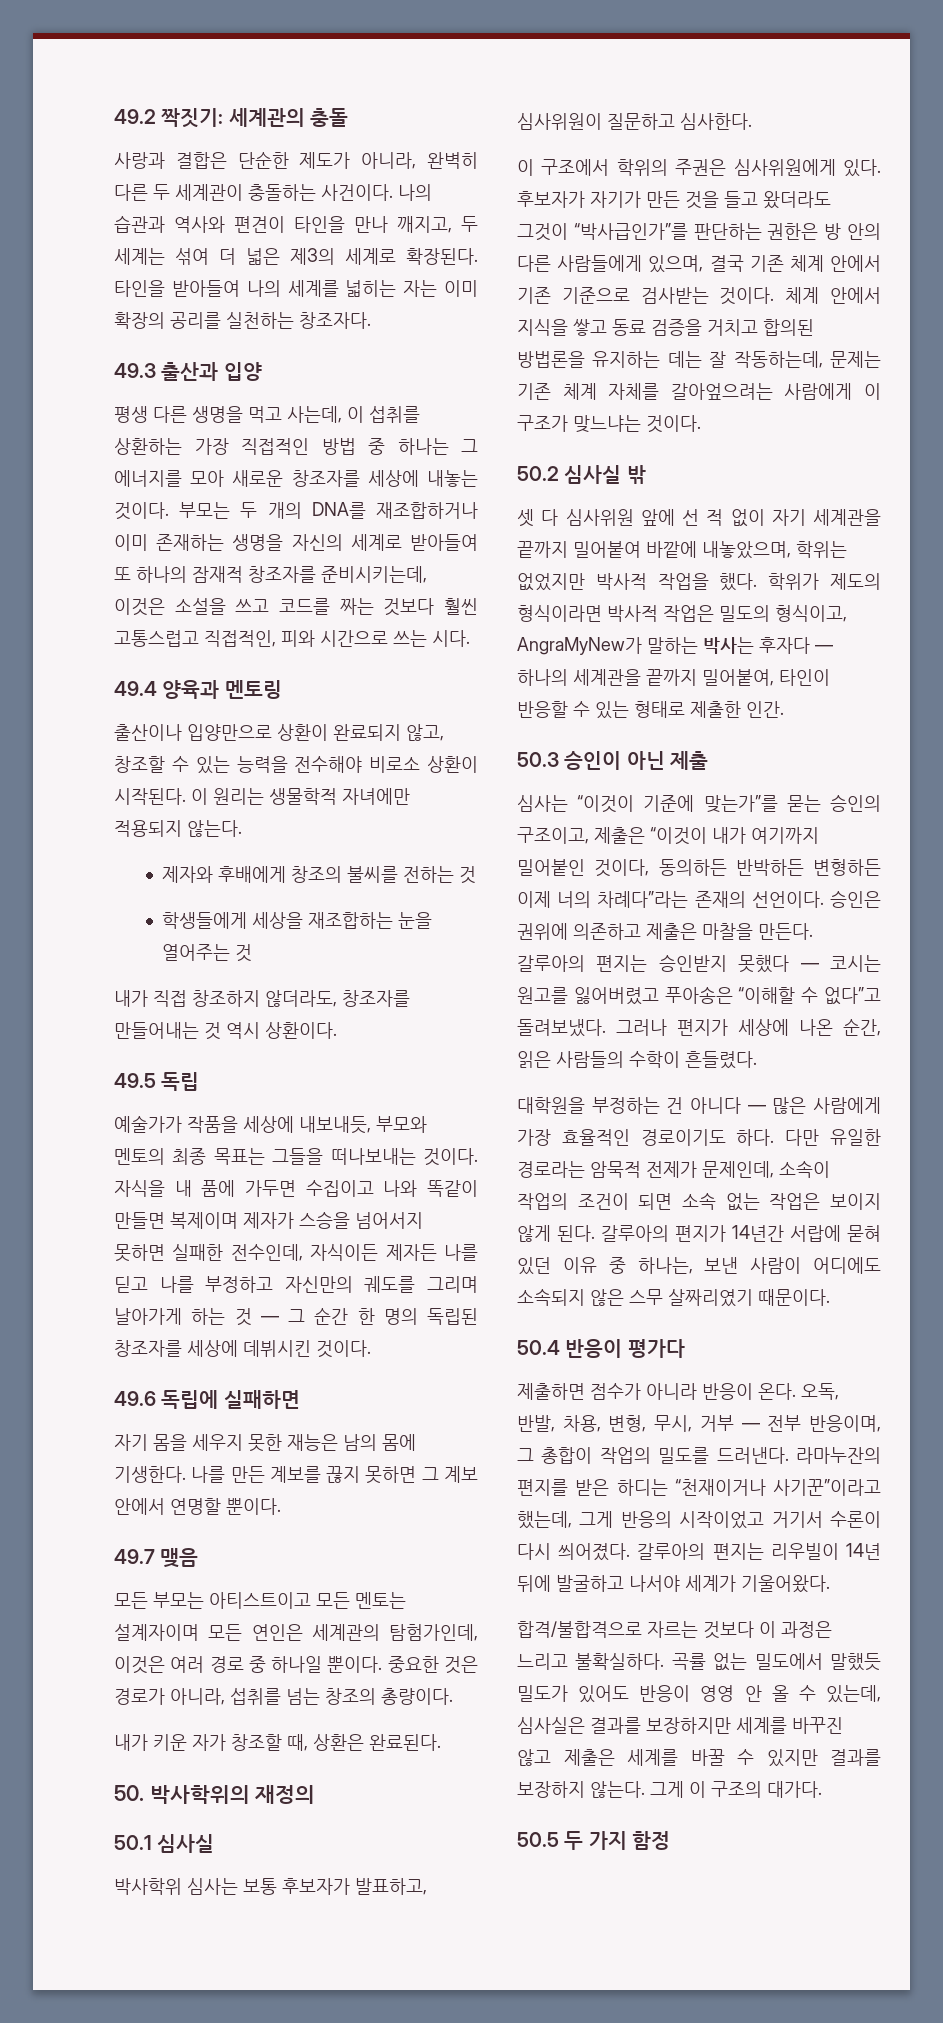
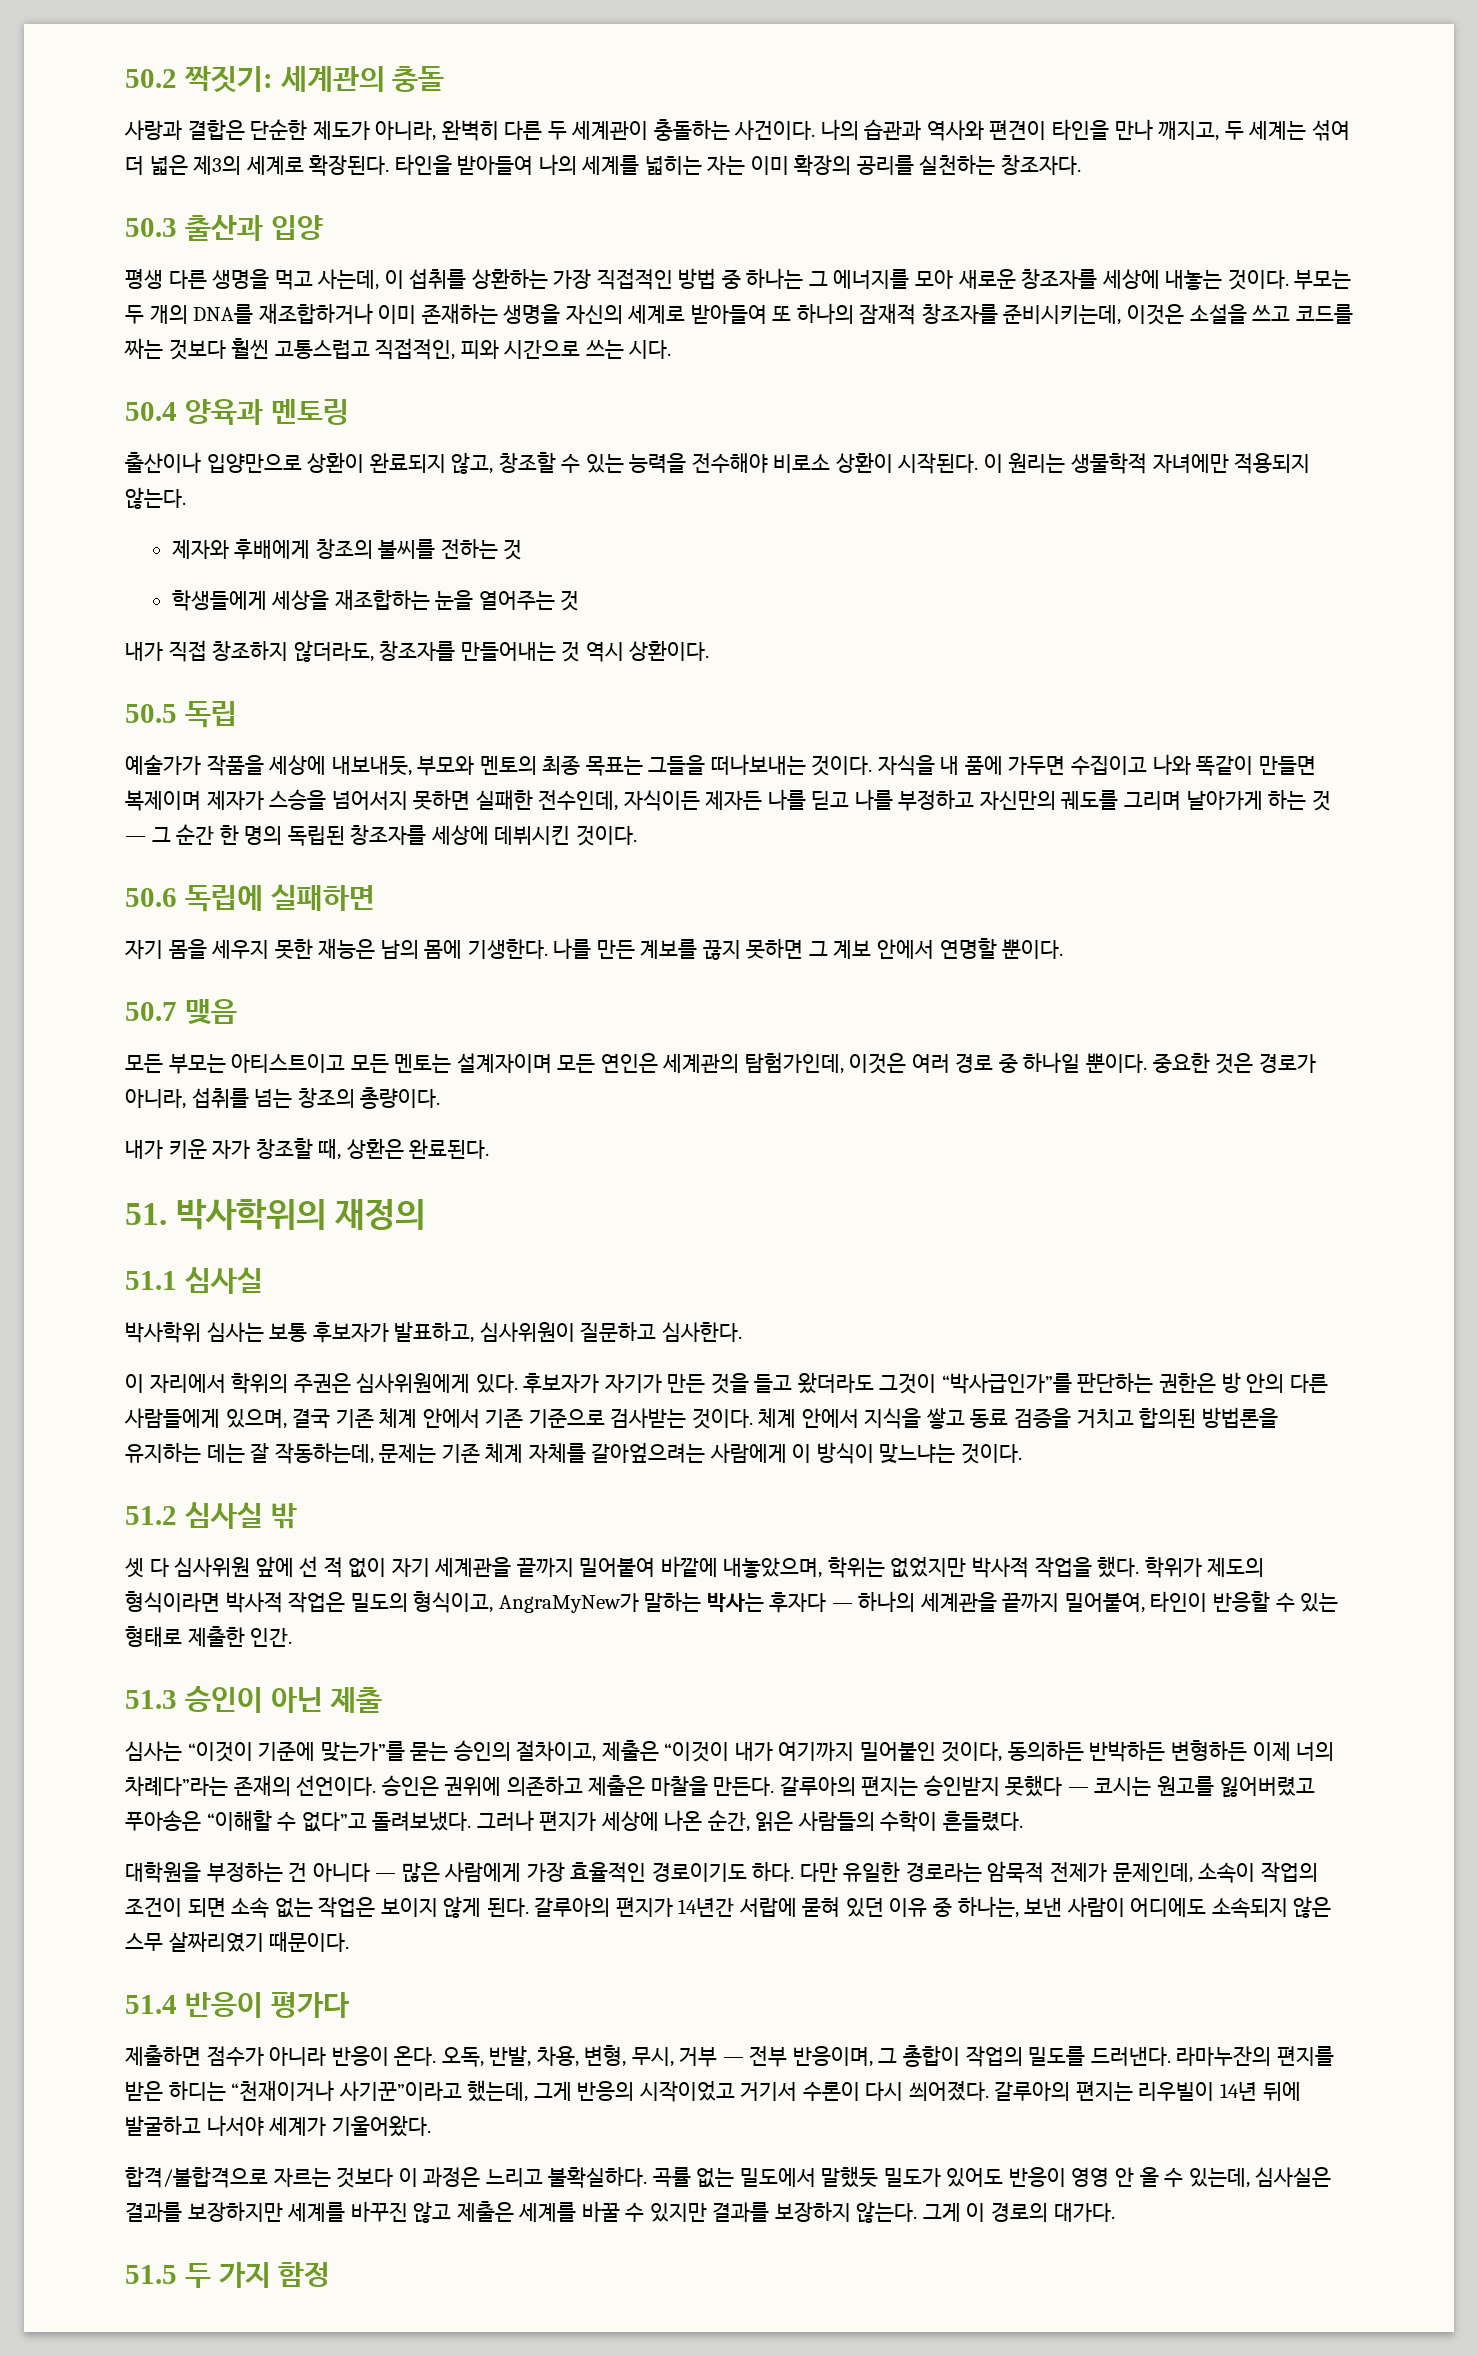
- 49.2 짝짓기: 세계관의 충돌
+ 50.2 짝짓기: 세계관의 충돌
- 49.3 출산과 입양
+ 50.3 출산과 입양
- 49.4 양육과 멘토링
+ 50.4 양육과 멘토링
- 49.5 독립
+ 50.5 독립
- 49.6 독립에 실패하면
+ 50.6 독립에 실패하면
- 49.7 맺음
+ 50.7 맺음
- 50. 박사학위의 재정의
+ 51. 박사학위의 재정의
- 50.1 심사실
+ 51.1 심사실
- 이 구조에서 학위의 주권은 심사위원에게 있다.
+ 이 자리에서 학위의 주권은 심사위원에게 있다.
- 체계 안에서 지식을 쌓고 동료 검증을 거치고 합의된 방법론을 유지하는 데는 잘 작동하는데, 문제는 기존 체계 자체를 갈아엎으려는 사람에게 이 구조가 맞느냐는 것이다.
+ 체계 안에서 지식을 쌓고 동료 검증을 거치고 합의된 방법론을 유지하는 데는 잘 작동하는데, 문제는 기존 체계 자체를 갈아엎으려는 사람에게 이 방식이 맞느냐는 것이다.
- 50.2 심사실 밖
+ 51.2 심사실 밖
- 50.3 승인이 아닌 제출
+ 51.3 승인이 아닌 제출
- 심사는 “이것이 기준에 맞는가”를 묻는 승인의 구조이고, 제출은 “이것이 내가 여기까지 밀어붙인 것이다, 동의하든 반박하든 변형하든 이제 너의 차례다”라는 존재의 선언이다.
+ 심사는 “이것이 기준에 맞는가”를 묻는 승인의 절차이고, 제출은 “이것이 내가 여기까지 밀어붙인 것이다, 동의하든 반박하든 변형하든 이제 너의 차례다”라는 존재의 선언이다.
- 50.4 반응이 평가다
+ 51.4 반응이 평가다
- 그게 이 구조의 대가다.
+ 그게 이 경로의 대가다.
- 50.5 두 가지 함정
+ 51.5 두 가지 함정

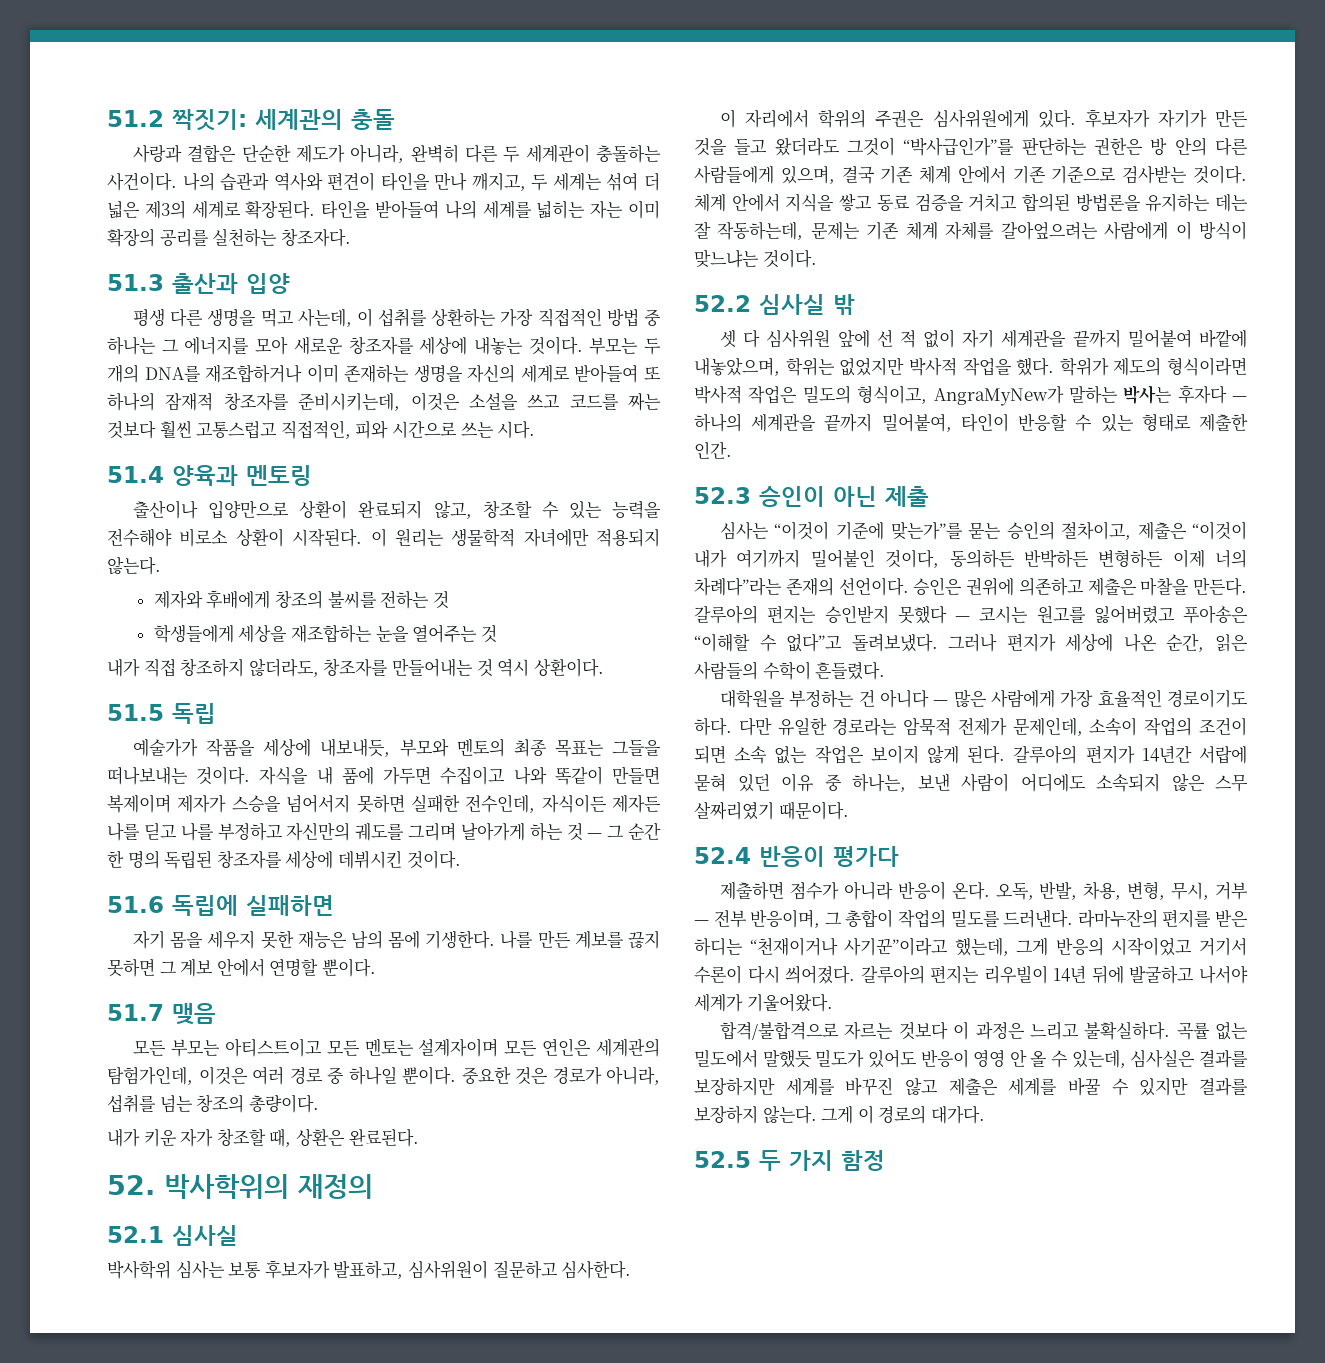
- 50.2 짝짓기: 세계관의 충돌
+ 51.2 짝짓기: 세계관의 충돌
- 50.3 출산과 입양
+ 51.3 출산과 입양
- 50.4 양육과 멘토링
+ 51.4 양육과 멘토링
- 50.5 독립
+ 51.5 독립
- 50.6 독립에 실패하면
+ 51.6 독립에 실패하면
- 50.7 맺음
+ 51.7 맺음
- 51. 박사학위의 재정의
+ 52. 박사학위의 재정의
- 51.1 심사실
+ 52.1 심사실
- 51.2 심사실 밖
+ 52.2 심사실 밖
- 51.3 승인이 아닌 제출
+ 52.3 승인이 아닌 제출
- 51.4 반응이 평가다
+ 52.4 반응이 평가다
- 51.5 두 가지 함정
+ 52.5 두 가지 함정

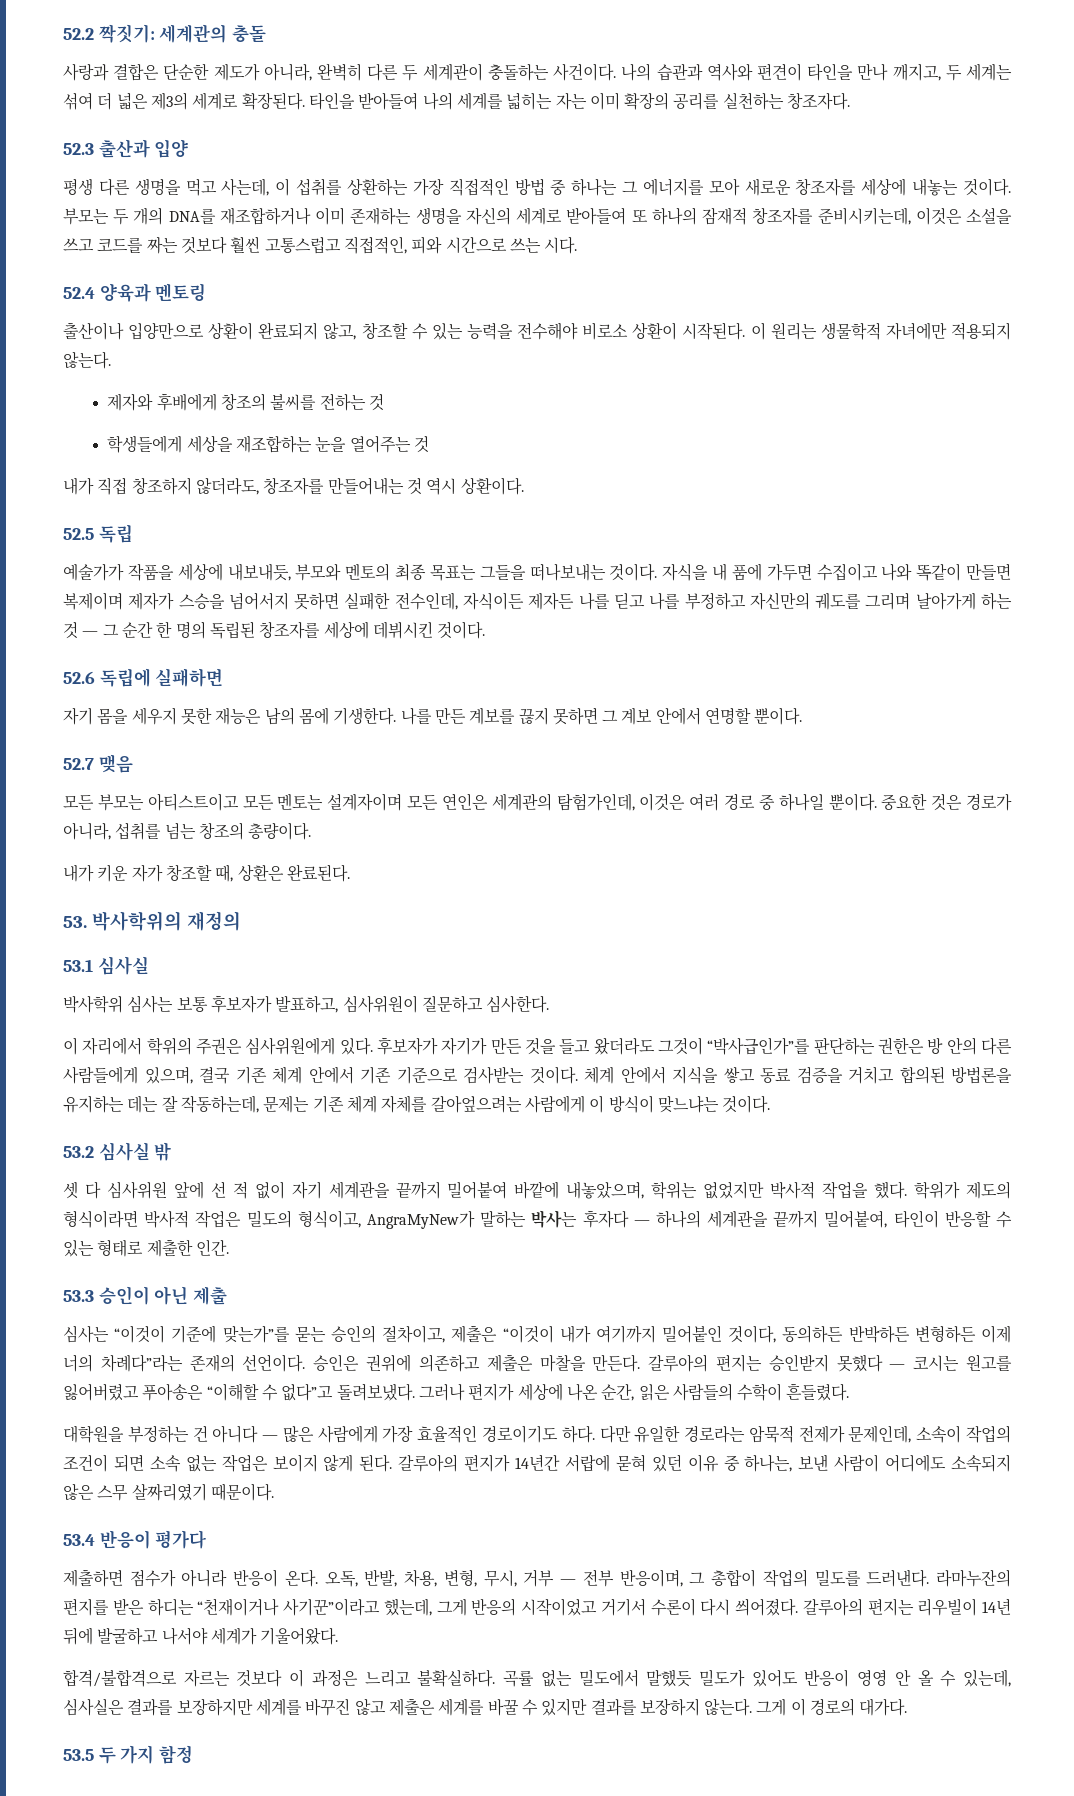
- 51.2 짝짓기: 세계관의 충돌
+ 52.2 짝짓기: 세계관의 충돌
- 51.3 출산과 입양
+ 52.3 출산과 입양
- 51.4 양육과 멘토링
+ 52.4 양육과 멘토링
- 51.5 독립
+ 52.5 독립
- 51.6 독립에 실패하면
+ 52.6 독립에 실패하면
- 51.7 맺음
+ 52.7 맺음
- 52. 박사학위의 재정의
+ 53. 박사학위의 재정의
- 52.1 심사실
+ 53.1 심사실
- 52.2 심사실 밖
+ 53.2 심사실 밖
- 52.3 승인이 아닌 제출
+ 53.3 승인이 아닌 제출
- 52.4 반응이 평가다
+ 53.4 반응이 평가다
- 52.5 두 가지 함정
+ 53.5 두 가지 함정

